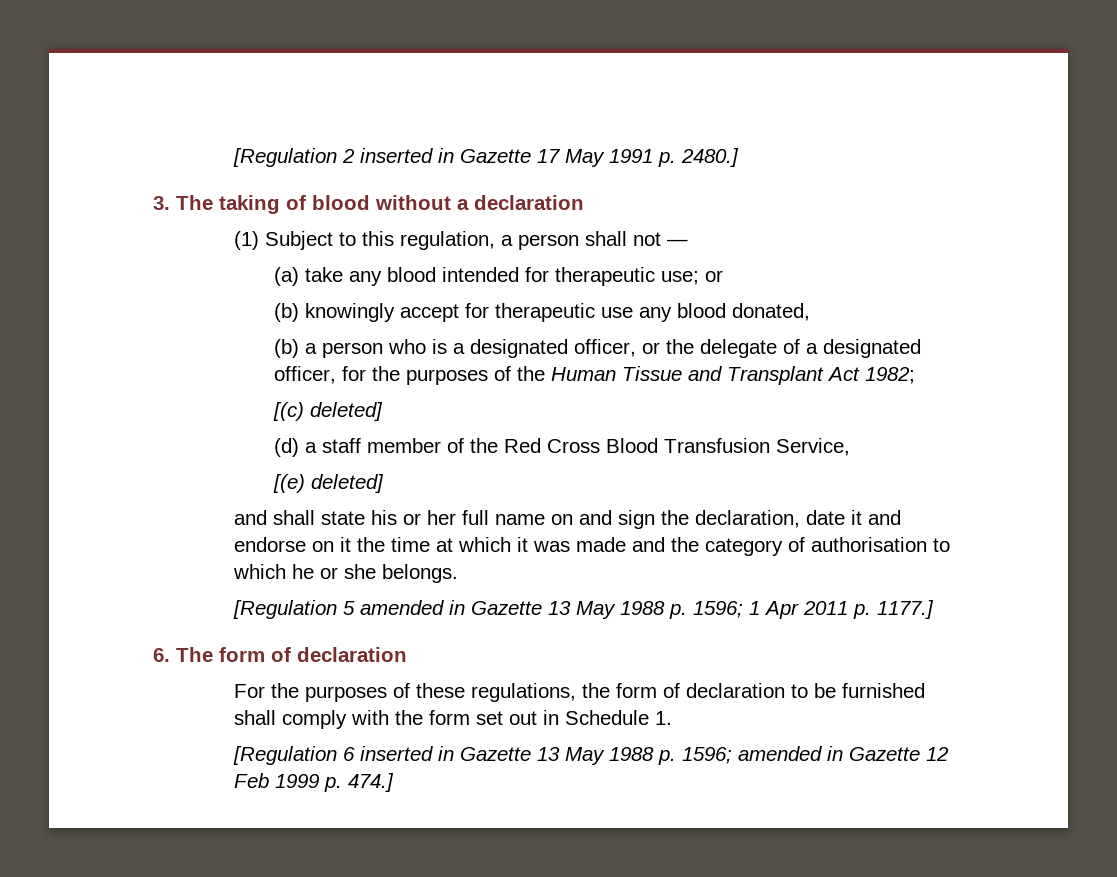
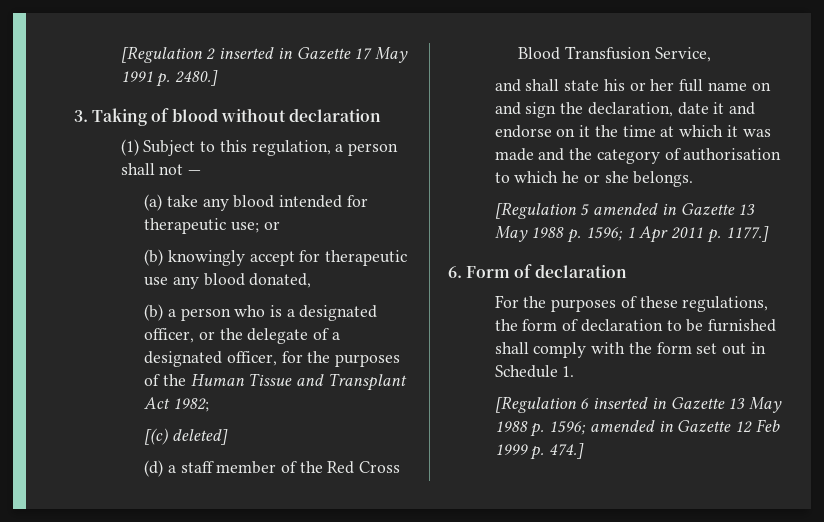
- 3. The taking of blood without a declaration
+ 3. Taking of blood without declaration
- [(e) deleted]
- 6. The form of declaration
+ 6. Form of declaration

